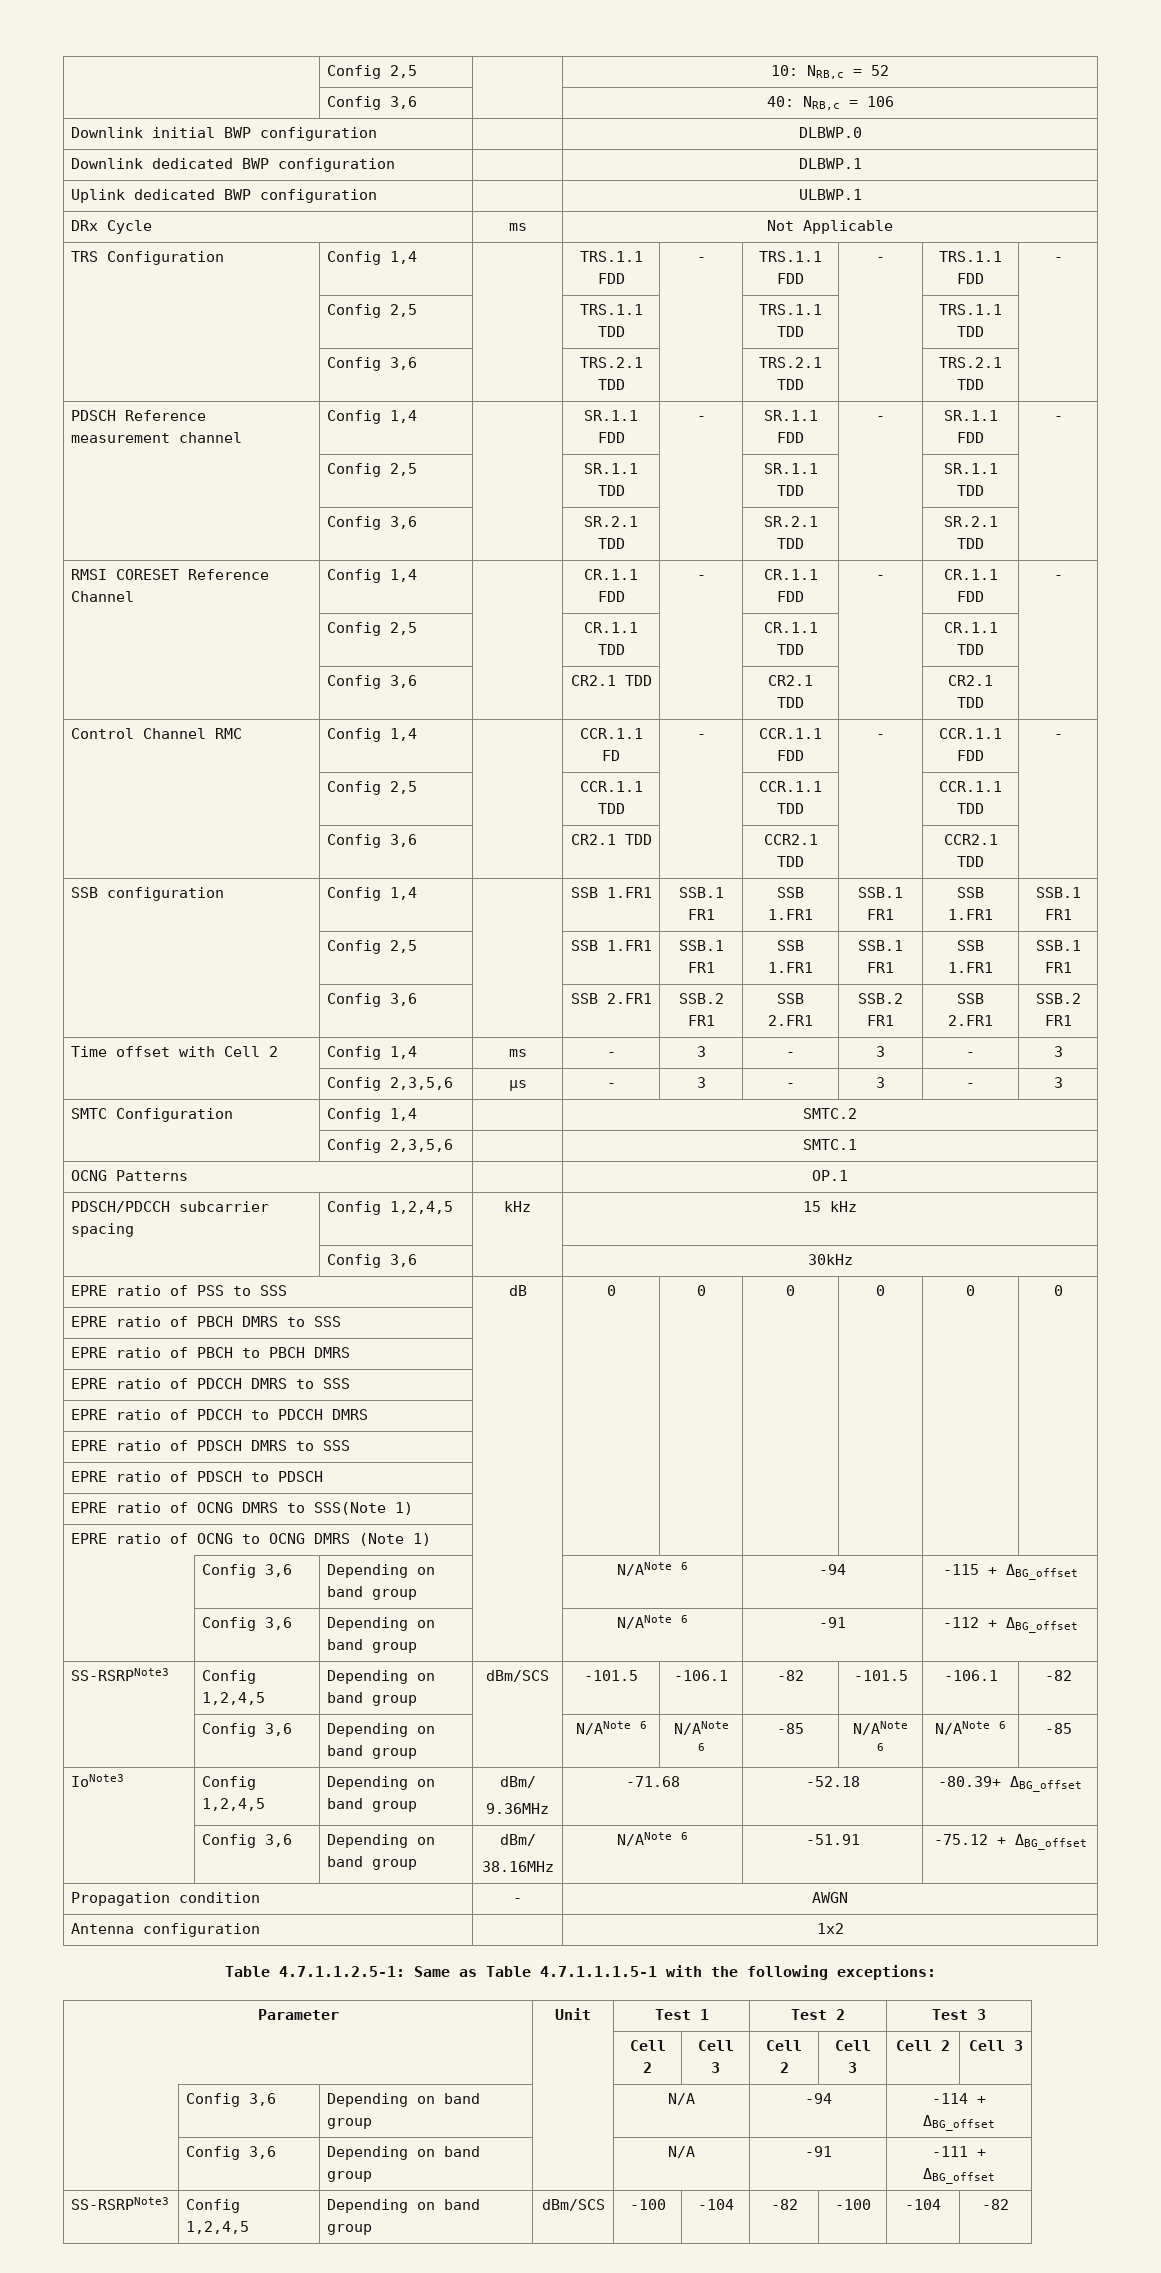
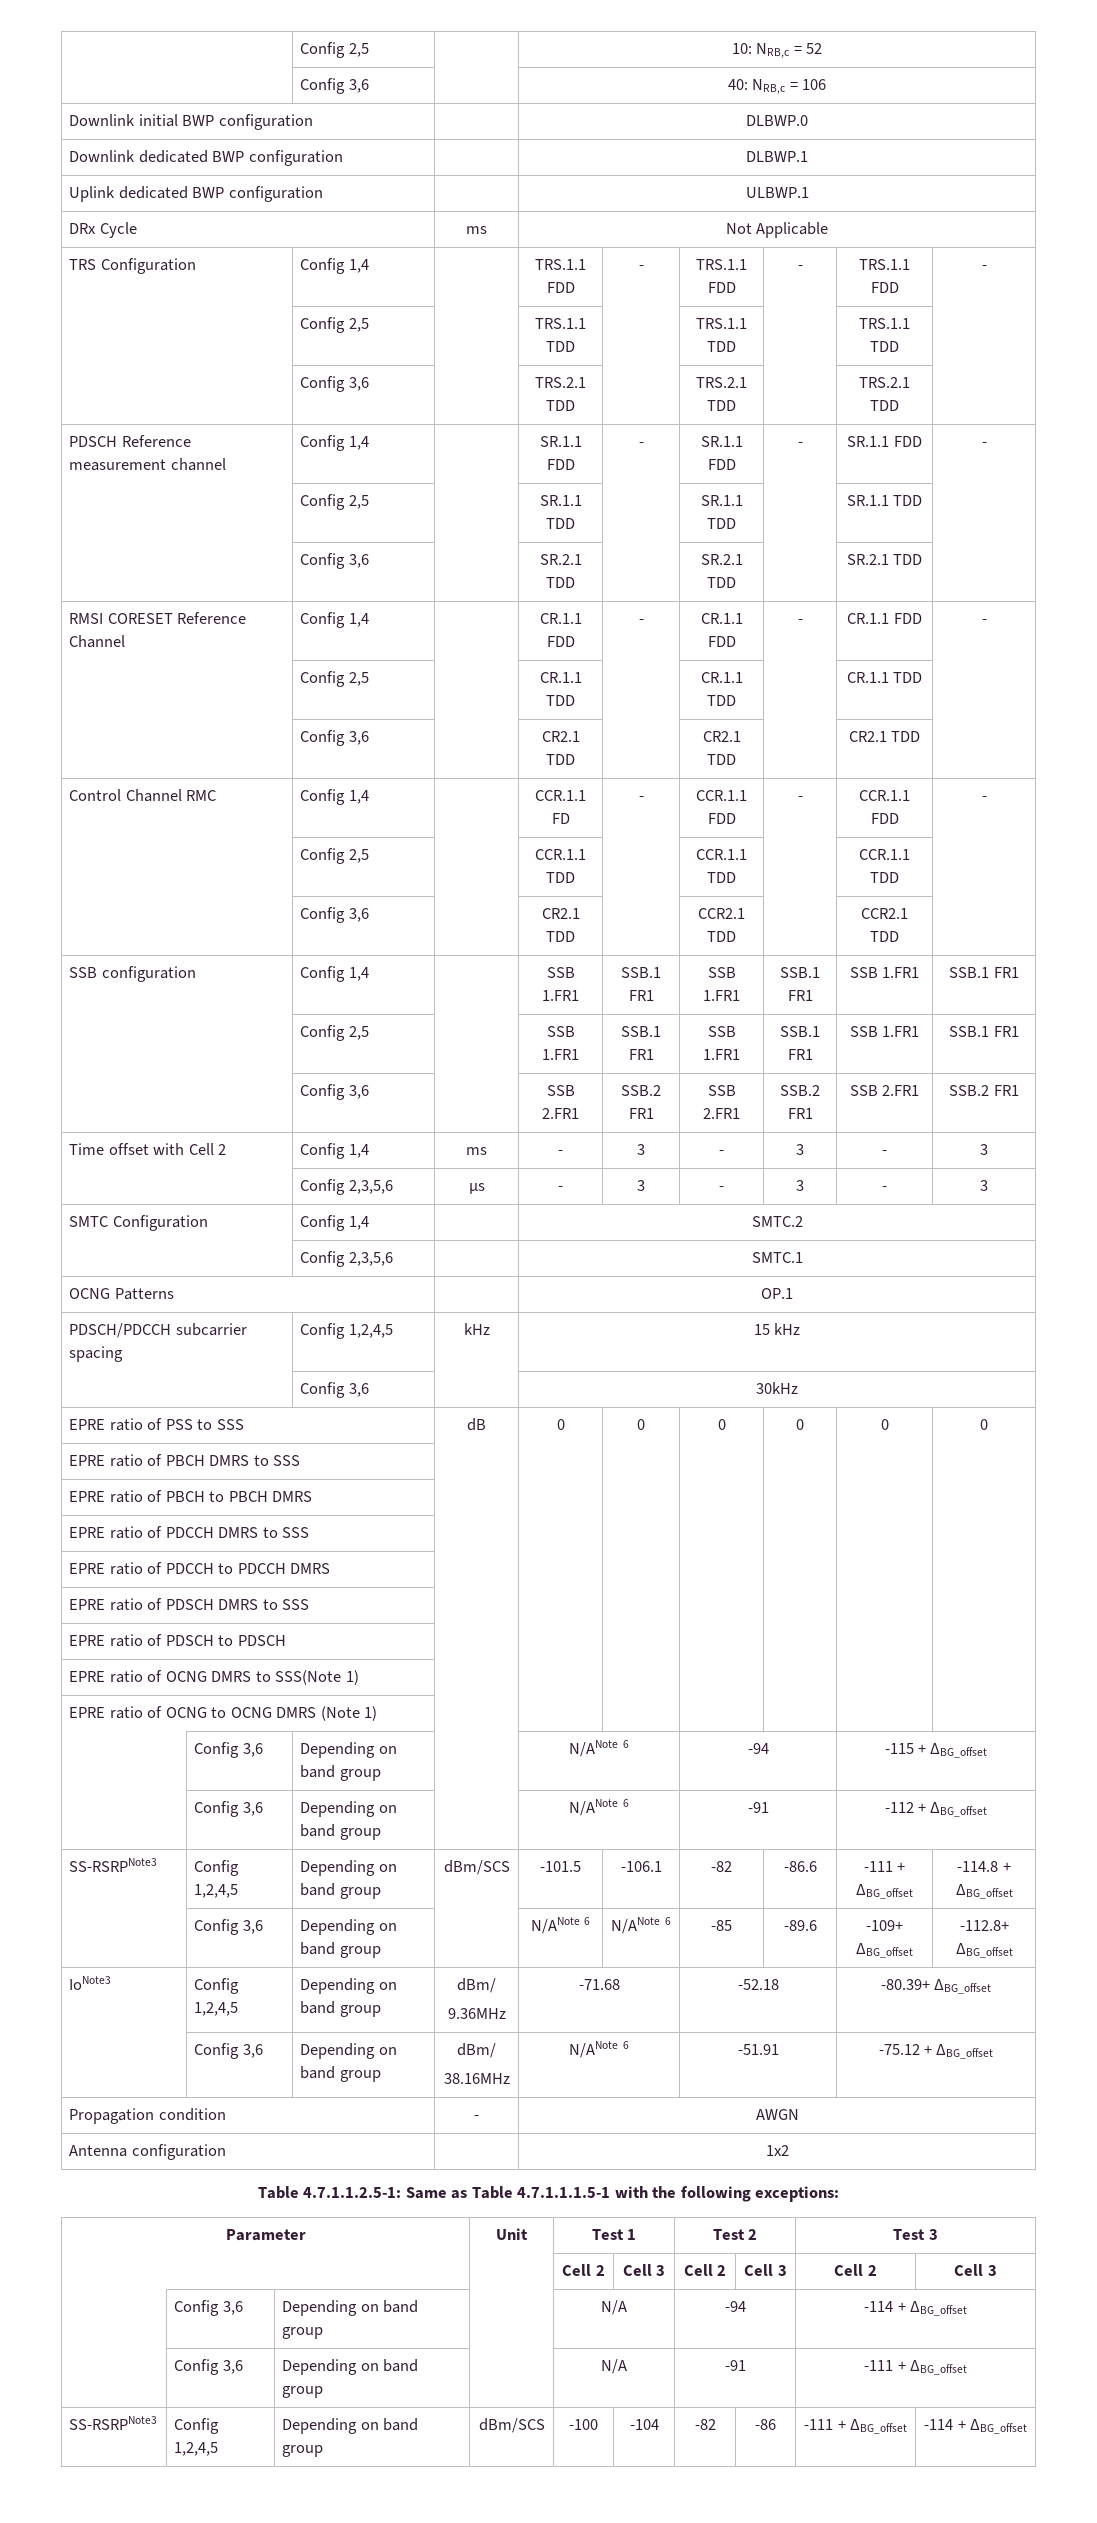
- SS-RSRPNote3 | Config 1,2,4,5 | Depending on band group | dBm/SCS | -101.5 | -106.1 | -82 | -101.5 | -106.1 | -82
+ SS-RSRPNote3 | Config 1,2,4,5 | Depending on band group | dBm/SCS | -101.5 | -106.1 | -82 | -86.6 | -111 + ΔBG_offset | -114.8 + ΔBG_offset
- | Config 3,6 | Depending on band group | | N/ANote 6 | N/ANote 6 | -85 | N/ANote 6 | N/ANote 6 | -85
+ | Config 3,6 | Depending on band group | | N/ANote 6 | N/ANote 6 | -85 | -89.6 | -109+ ΔBG_offset | -112.8+ ΔBG_offset
- SS-RSRPNote3 | Config 1,2,4,5 | Depending on band group | dBm/SCS | -100 | -104 | -82 | -100 | -104 | -82
+ SS-RSRPNote3 | Config 1,2,4,5 | Depending on band group | dBm/SCS | -100 | -104 | -82 | -86 | -111 + ΔBG_offset | -114 + ΔBG_offset

